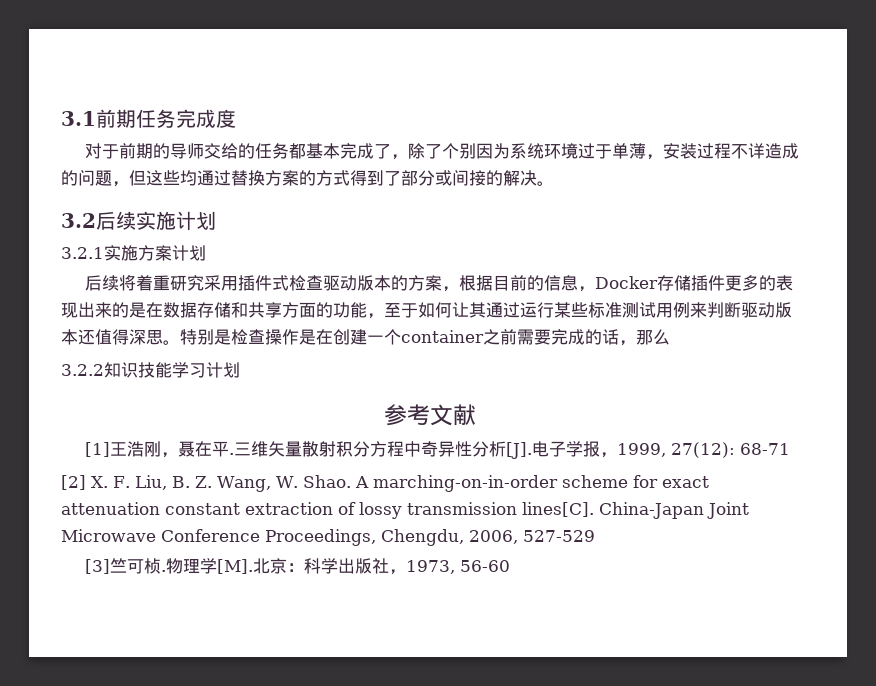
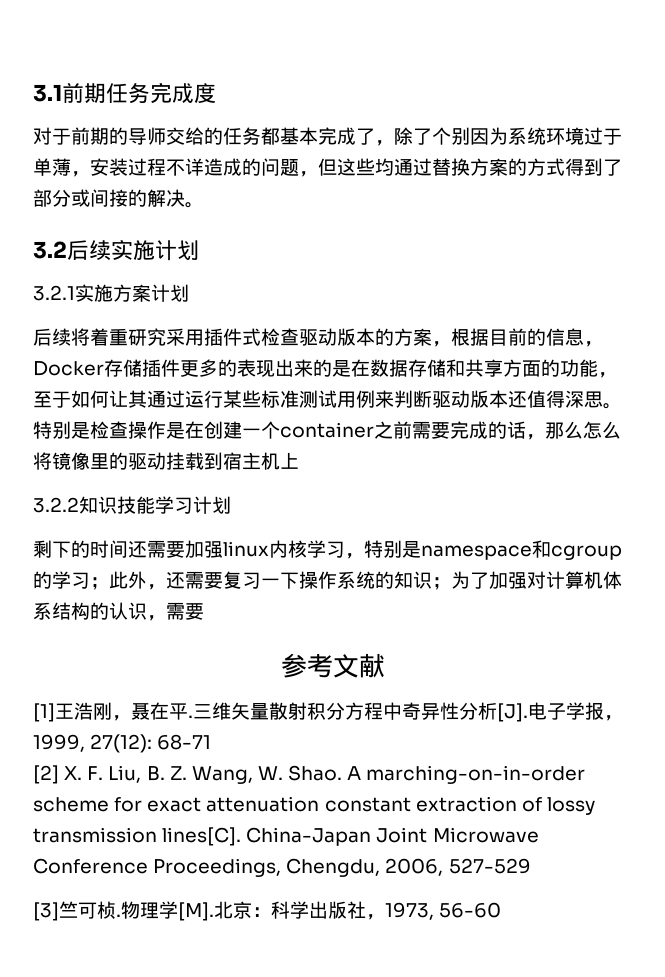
- 特别是检查操作是在创建一个container之前需要完成的话，那么
+ 特别是检查操作是在创建一个container之前需要完成的话，那么怎么将镜像里的驱动挂载到宿主机上
+ 剩下的时间还需要加强linux内核学习，特别是namespace和cgroup的学习；此外，还需要复习一下操作系统的知识；为了加强对计算机体系结构的认识，需要

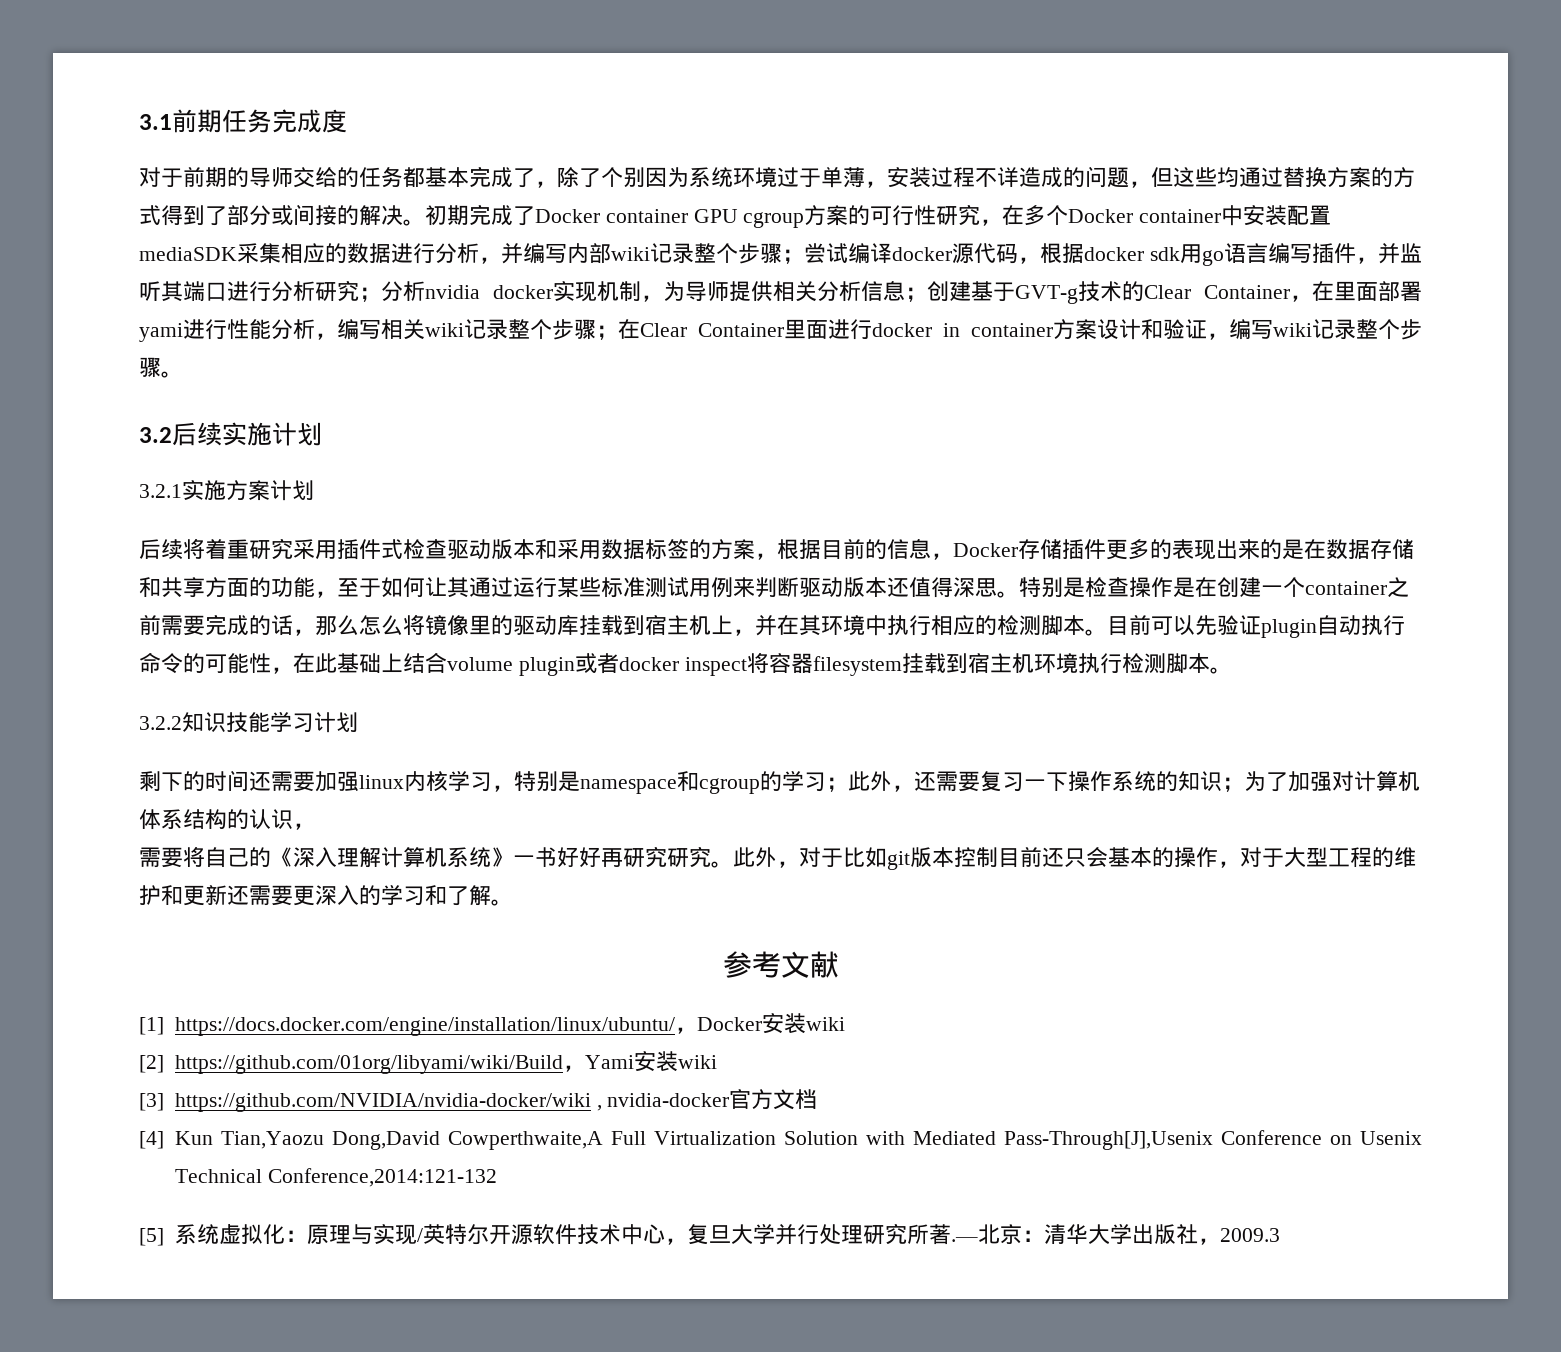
+ 初期完成了Docker container GPU cgroup方案的可行性研究，在多个Docker container中安装配置mediaSDK采集相应的数据进行分析，并编写内部wiki记录整个步骤；尝试编译docker源代码，根据docker sdk用go语言编写插件，并监听其端口进行分析研究；分析nvidia docker实现机制，为导师提供相关分析信息；创建基于GVT-g技术的Clear Container，在里面部署yami进行性能分析，编写相关wiki记录整个步骤；在Clear Container里面进行docker in container方案设计和验证，编写wiki记录整个步骤。
- 后续将着重研究采用插件式检查驱动版本的方案，根据目前的信息，Docker存储插件更多的表现出来的是在数据存储和共享方面的功能，至于如何让其通过运行某些标准测试用例来判断驱动版本还值得深思。
+ 后续将着重研究采用插件式检查驱动版本和采用数据标签的方案，根据目前的信息，Docker存储插件更多的表现出来的是在数据存储和共享方面的功能，至于如何让其通过运行某些标准测试用例来判断驱动版本还值得深思。
- 特别是检查操作是在创建一个container之前需要完成的话，那么怎么将镜像里的驱动挂载到宿主机上
+ 特别是检查操作是在创建一个container之前需要完成的话，那么怎么将镜像里的驱动库挂载到宿主机上，并在其环境中执行相应的检测脚本。目前可以先验证plugin自动执行命令的可能性，在此基础上结合volume plugin或者docker inspect将容器filesystem挂载到宿主机环境执行检测脚本。
- 剩下的时间还需要加强linux内核学习，特别是namespace和cgroup的学习；此外，还需要复习一下操作系统的知识；为了加强对计算机体系结构的认识，需要
+ 剩下的时间还需要加强linux内核学习，特别是namespace和cgroup的学习；此外，还需要复习一下操作系统的知识；为了加强对计算机体系结构的认识，
+ 需要将自己的《深入理解计算机系统》一书好好再研究研究。此外，对于比如git版本控制目前还只会基本的操作，对于大型工程的维护和更新还需要更深入的学习和了解。
  参考文献
- [1]王浩刚，聂在平.三维矢量散射积分方程中奇异性分析[J].电子学报，1999, 27(12): 68-71
- [2] X. F. Liu, B. Z. Wang, W. Shao. A marching-on-in-order scheme for exact attenuation constant extraction of lossy transmission lines[C]. China-Japan Joint Microwave Conference Proceedings, Chengdu, 2006, 527-529
- [3]竺可桢.物理学[M].北京：科学出版社，1973, 56-60
+ [1] https://docs.docker.com/engine/installation/linux/ubuntu/，Docker安装wiki
+ [2] https://github.com/01org/libyami/wiki/Build，Yami安装wiki
+ [3] https://github.com/NVIDIA/nvidia-docker/wiki , nvidia-docker官方文档
+ [4] Kun Tian,Yaozu Dong,David Cowperthwaite,A Full Virtualization Solution with Mediated Pass-Through[J],Usenix Conference on Usenix Technical Conference,2014:121-132
+ [5]系统虚拟化：原理与实现/英特尔开源软件技术中心，复旦大学并行处理研究所著.—北京：清华大学出版社，2009.3

